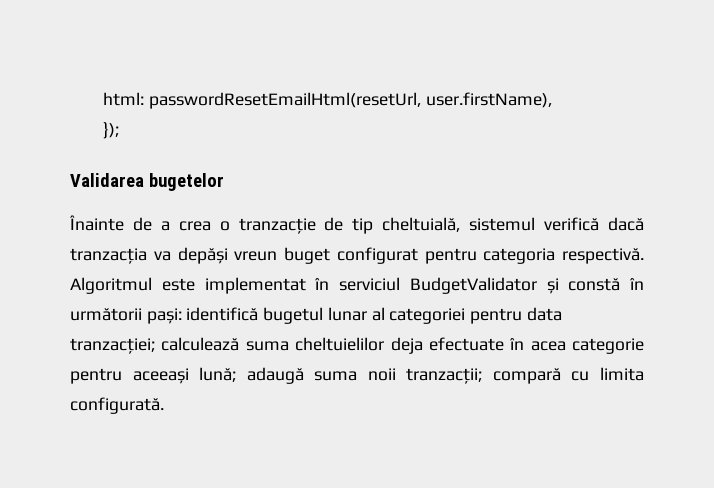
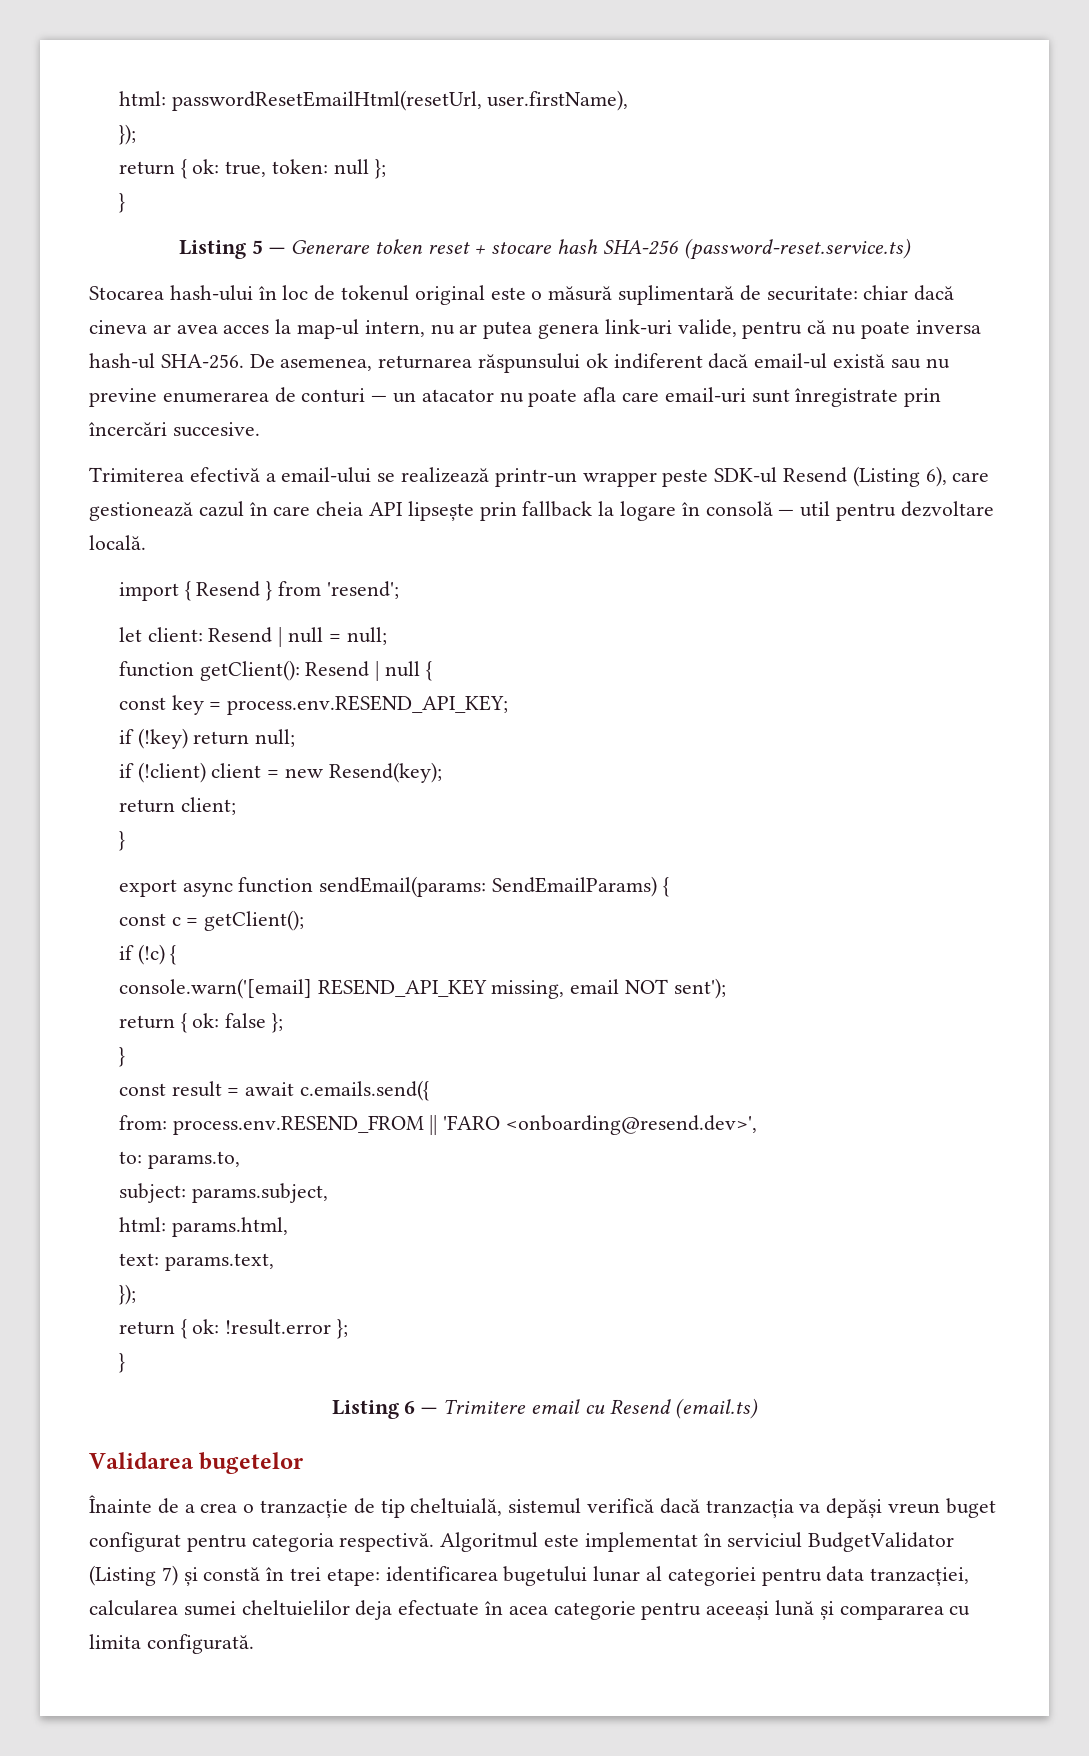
+ return { ok: true, token: null };
+ }
+ Listing 5 — Generare token reset + stocare hash SHA-256 (password-reset.service.ts)
+ Stocarea hash-ului în loc de tokenul original este o măsură suplimentară de securitate: chiar dacă cineva ar avea acces la map-ul intern, nu ar putea genera link-uri valide, pentru că nu poate inversa hash-ul SHA-256. De asemenea, returnarea răspunsului ok indiferent dacă email-ul există sau nu previne enumerarea de conturi — un atacator nu poate afla care email-uri sunt înregistrate prin încercări succesive.
+ Trimiterea efectivă a email-ului se realizează printr-un wrapper peste SDK-ul Resend (Listing 6), care gestionează cazul în care cheia API lipsește prin fallback la logare în consolă — util pentru dezvoltare locală.
+ import { Resend } from 'resend';
+ let client: Resend | null = null;
+ function getClient(): Resend | null {
+ const key = process.env.RESEND_API_KEY;
+ if (!key) return null;
+ if (!client) client = new Resend(key);
+ return client;
+ }
+ export async function sendEmail(params: SendEmailParams) {
+ const c = getClient();
+ if (!c) {
+ console.warn('[email] RESEND_API_KEY missing, email NOT sent');
+ return { ok: false };
+ }
+ const result = await c.emails.send({
+ from: process.env.RESEND_FROM || 'FARO <onboarding@resend.dev>',
+ to: params.to,
+ subject: params.subject,
+ html: params.html,
+ text: params.text,
+ });
+ return { ok: !result.error };
+ }
+ Listing 6 — Trimitere email cu Resend (email.ts)
- Algoritmul este implementat în serviciul BudgetValidator și constă în următorii pași: identifică bugetul lunar al categoriei pentru data tranzacției; calculează suma cheltuielilor deja efectuate în acea categorie pentru aceeași lună; adaugă suma noii tranzacții; compară cu limita configurată.
+ Algoritmul este implementat în serviciul BudgetValidator (Listing 7) și constă în trei etape: identificarea bugetului lunar al categoriei pentru data tranzacției, calcularea sumei cheltuielilor deja efectuate în acea categorie pentru aceeași lună și compararea cu limita configurată.

